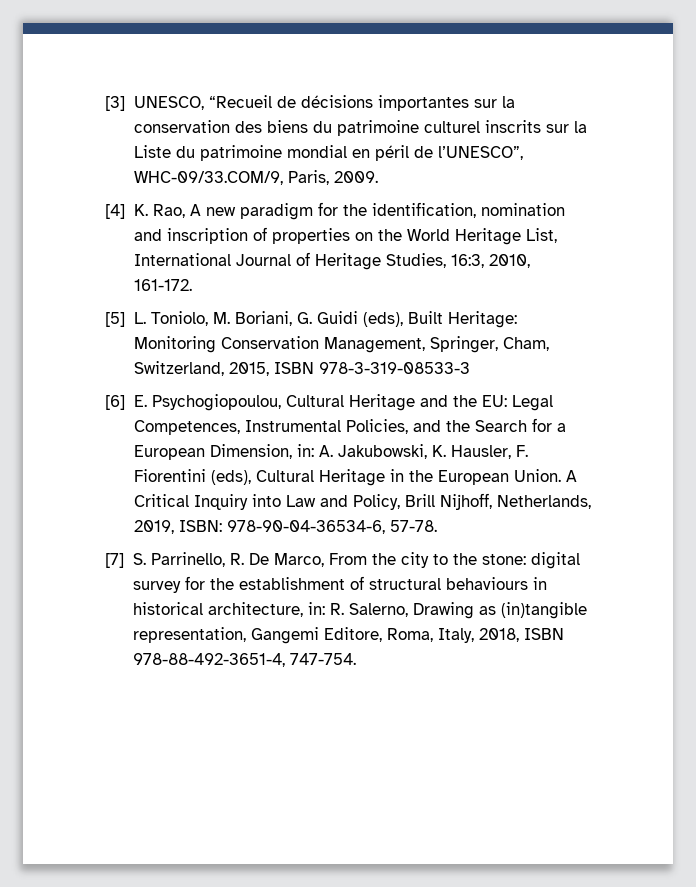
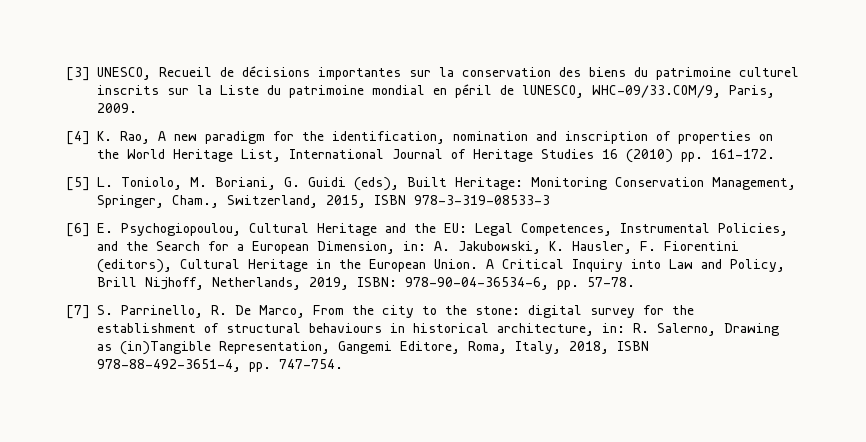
- [3] UNESCO, “Recueil de décisions importantes sur la conservation des biens du patrimoine culturel inscrits sur la Liste du patrimoine mondial en péril de l’UNESCO”, WHC-09/33.COM/9, Paris, 2009.
+ [3] UNESCO, Recueil de décisions importantes sur la conservation des biens du patrimoine culturel inscrits sur la Liste du patrimoine mondial en péril de lUNESCO, WHC-09/33.COM/9, Paris, 2009.
- [4] K. Rao, A new paradigm for the identification, nomination and inscription of properties on the World Heritage List, International Journal of Heritage Studies, 16:3, 2010, 161-172.
+ [4] K. Rao, A new paradigm for the identification, nomination and inscription of properties on the World Heritage List, International Journal of Heritage Studies 16 (2010) pp. 161-172.
- [5] L. Toniolo, M. Boriani, G. Guidi (eds), Built Heritage: Monitoring Conservation Management, Springer, Cham, Switzerland, 2015, ISBN 978-3-319-08533-3
+ [5] L. Toniolo, M. Boriani, G. Guidi (eds), Built Heritage: Monitoring Conservation Management, Springer, Cham., Switzerland, 2015, ISBN 978-3-319-08533-3
- [6] E. Psychogiopoulou, Cultural Heritage and the EU: Legal Competences, Instrumental Policies, and the Search for a European Dimension, in: A. Jakubowski, K. Hausler, F. Fiorentini (eds), Cultural Heritage in the European Union.
+ [6] E. Psychogiopoulou, Cultural Heritage and the EU: Legal Competences, Instrumental Policies, and the Search for a European Dimension, in: A. Jakubowski, K. Hausler, F. Fiorentini (editors), Cultural Heritage in the European Union.
- A Critical Inquiry into Law and Policy, Brill Nijhoff, Netherlands, 2019, ISBN: 978-90-04-36534-6, 57-78.
+ A Critical Inquiry into Law and Policy, Brill Nijhoff, Netherlands, 2019, ISBN: 978-90-04-36534-6, pp. 57-78.
- [7] S. Parrinello, R. De Marco, From the city to the stone: digital survey for the establishment of structural behaviours in historical architecture, in: R. Salerno, Drawing as (in)tangible representation, Gangemi Editore, Roma, Italy, 2018, ISBN 978-88-492-3651-4, 747-754.
+ [7] S. Parrinello, R. De Marco, From the city to the stone: digital survey for the establishment of structural behaviours in historical architecture, in: R. Salerno, Drawing as (in)Tangible Representation, Gangemi Editore, Roma, Italy, 2018, ISBN 978-88-492-3651-4, pp. 747-754.

